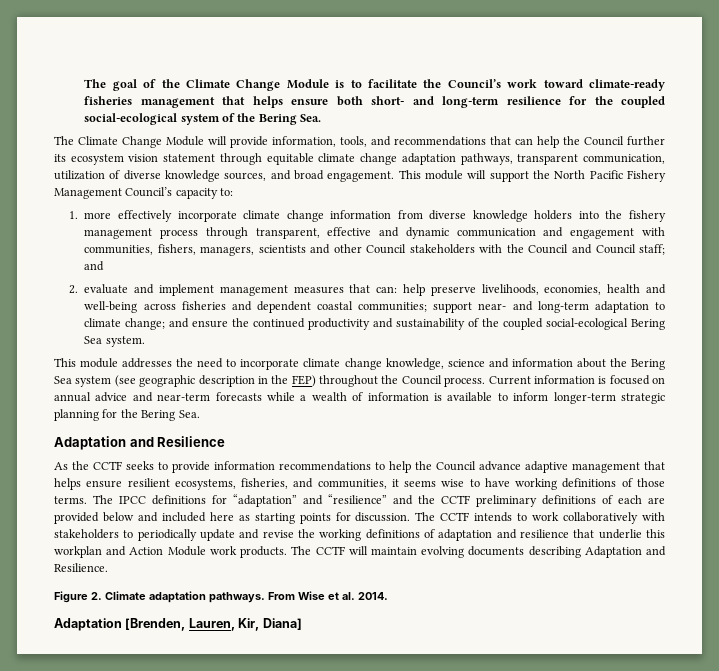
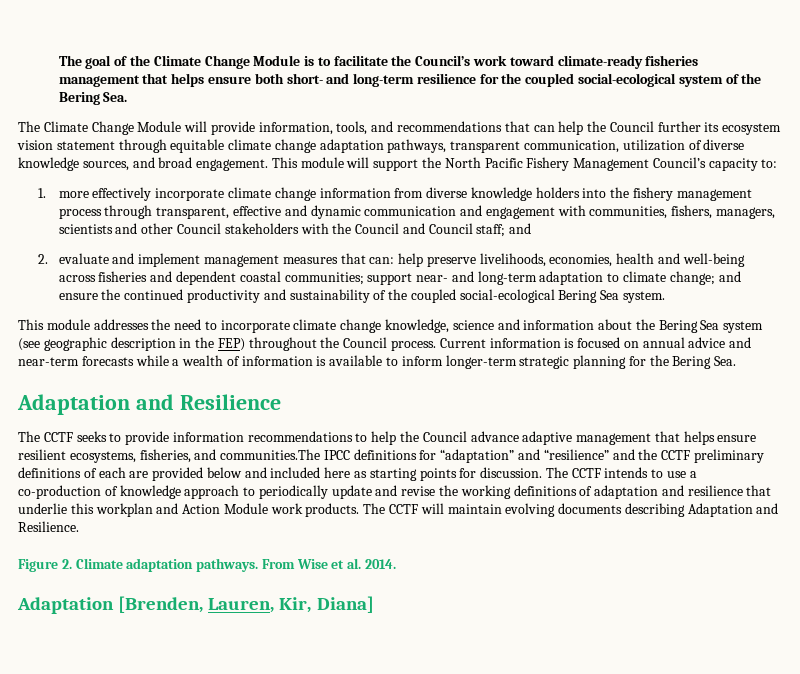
- As the CCTF seeks to provide information recommendations to help the Council advance adaptive management that helps ensure resilient ecosystems, fisheries, and communities, it seems wise to have working definitions of those terms. The IPCC definitions for “adaptation” and “resilience” and the CCTF preliminary definitions of each are provided below and included here as starting points for discussion.
+ The CCTF seeks to provide information recommendations to help the Council advance adaptive management that helps ensure resilient ecosystems, fisheries, and communities.The IPCC definitions for “adaptation” and “resilience” and the CCTF preliminary definitions of each are provided below and included here as starting points for discussion.
- The CCTF intends to work collaboratively with stakeholders to periodically update and revise the working definitions of adaptation and resilience that underlie this workplan and Action Module work products.
+ The CCTF intends to use a co-production of knowledge approach to periodically update and revise the working definitions of adaptation and resilience that underlie this workplan and Action Module work products.

